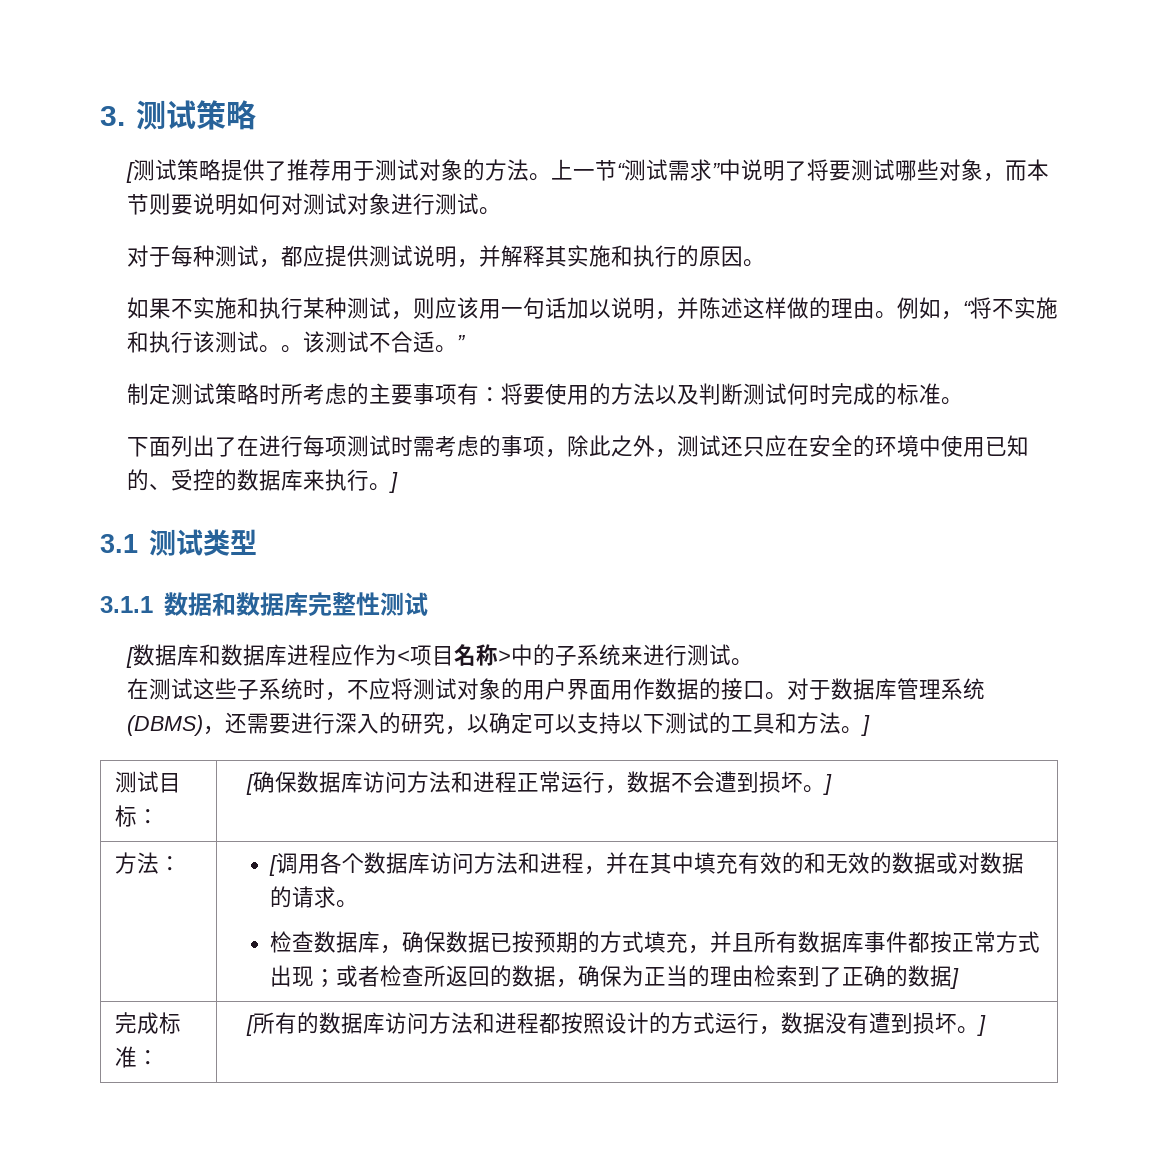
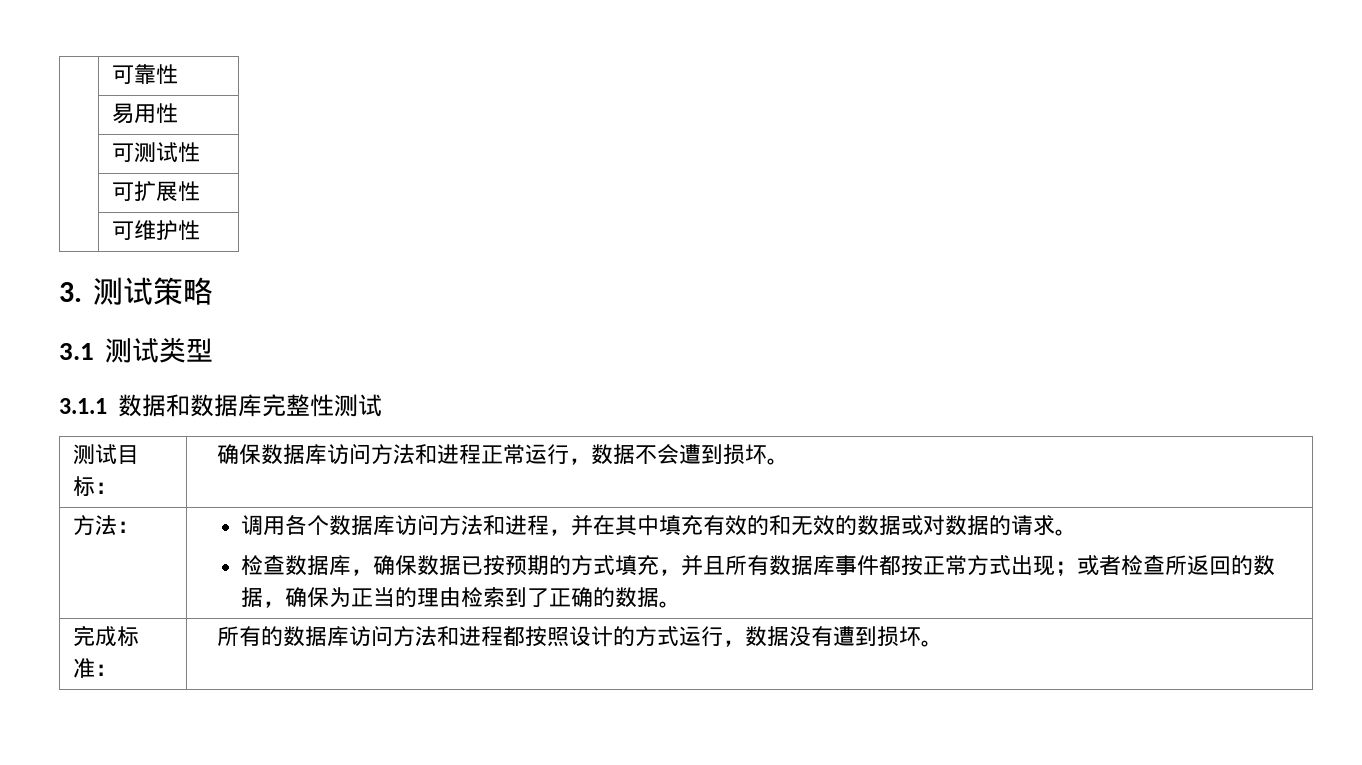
+ | 可靠性
+ | 易用性
+ | 可测试性
+ | 可扩展性
+ | 可维护性
  3.测试策略
- [测试策略提供了推荐用于测试对象的方法。上一节“测试需求”中说明了将要测试哪些对象，而本节则要说明如何对测试对象进行测试。
- 对于每种测试，都应提供测试说明，并解释其实施和执行的原因。
- 如果不实施和执行某种测试，则应该用一句话加以说明，并陈述这样做的理由。例如，“将不实施和执行该测试。。该测试不合适。”
- 制定测试策略时所考虑的主要事项有：将要使用的方法以及判断测试何时完成的标准。
- 下面列出了在进行每项测试时需考虑的事项，除此之外，测试还只应在安全的环境中使用已知的、受控的数据库来执行。]
- [数据库和数据库进程应作为<项目名称>中的子系统来进行测试。
- 在测试这些子系统时，不应将测试对象的用户界面用作数据的接口。对于数据库管理系统(DBMS)，还需要进行深入的研究，以确定可以支持以下测试的工具和方法。]
- 测试目标： | [确保数据库访问方法和进程正常运行，数据不会遭到损坏。]
+ 测试目标： | 确保数据库访问方法和进程正常运行，数据不会遭到损坏。
- [调用各个数据库访问方法和进程，并在其中填充有效的和无效的数据或对数据的请求。
+ 调用各个数据库访问方法和进程，并在其中填充有效的和无效的数据或对数据的请求。
- 检查数据库，确保数据已按预期的方式填充，并且所有数据库事件都按正常方式出现；或者检查所返回的数据，确保为正当的理由检索到了正确的数据]
+ 检查数据库，确保数据已按预期的方式填充，并且所有数据库事件都按正常方式出现；或者检查所返回的数据，确保为正当的理由检索到了正确的数据。
- 完成标准： | [所有的数据库访问方法和进程都按照设计的方式运行，数据没有遭到损坏。]
+ 完成标准： | 所有的数据库访问方法和进程都按照设计的方式运行，数据没有遭到损坏。

